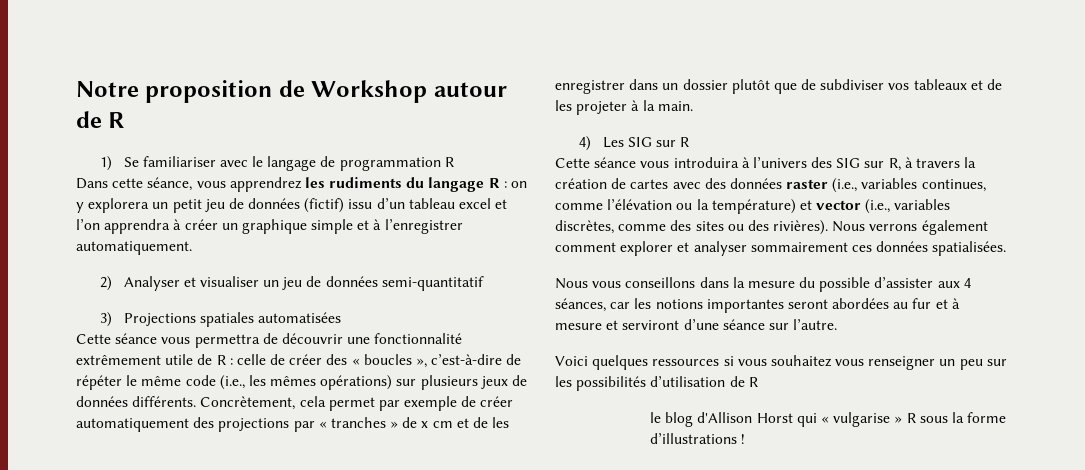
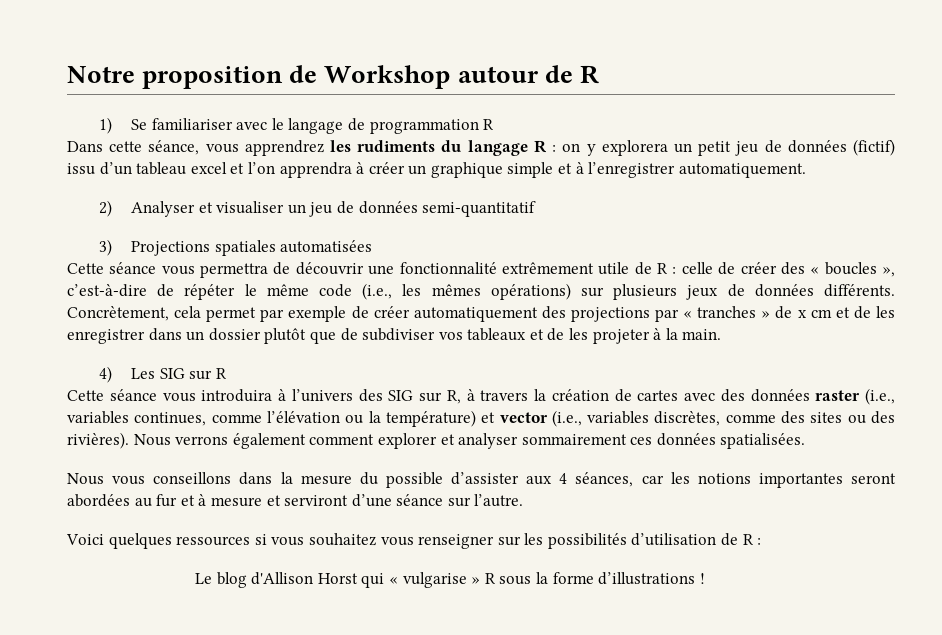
- Voici quelques ressources si vous souhaitez vous renseigner un peu sur les possibilités d’utilisation de R
- le blog d'Allison Horst qui « vulgarise » R sous la forme d’illustrations !
+ Voici quelques ressources si vous souhaitez vous renseigner sur les possibilités d’utilisation de R :
+ Le blog d'Allison Horst qui « vulgarise » R sous la forme d’illustrations !

